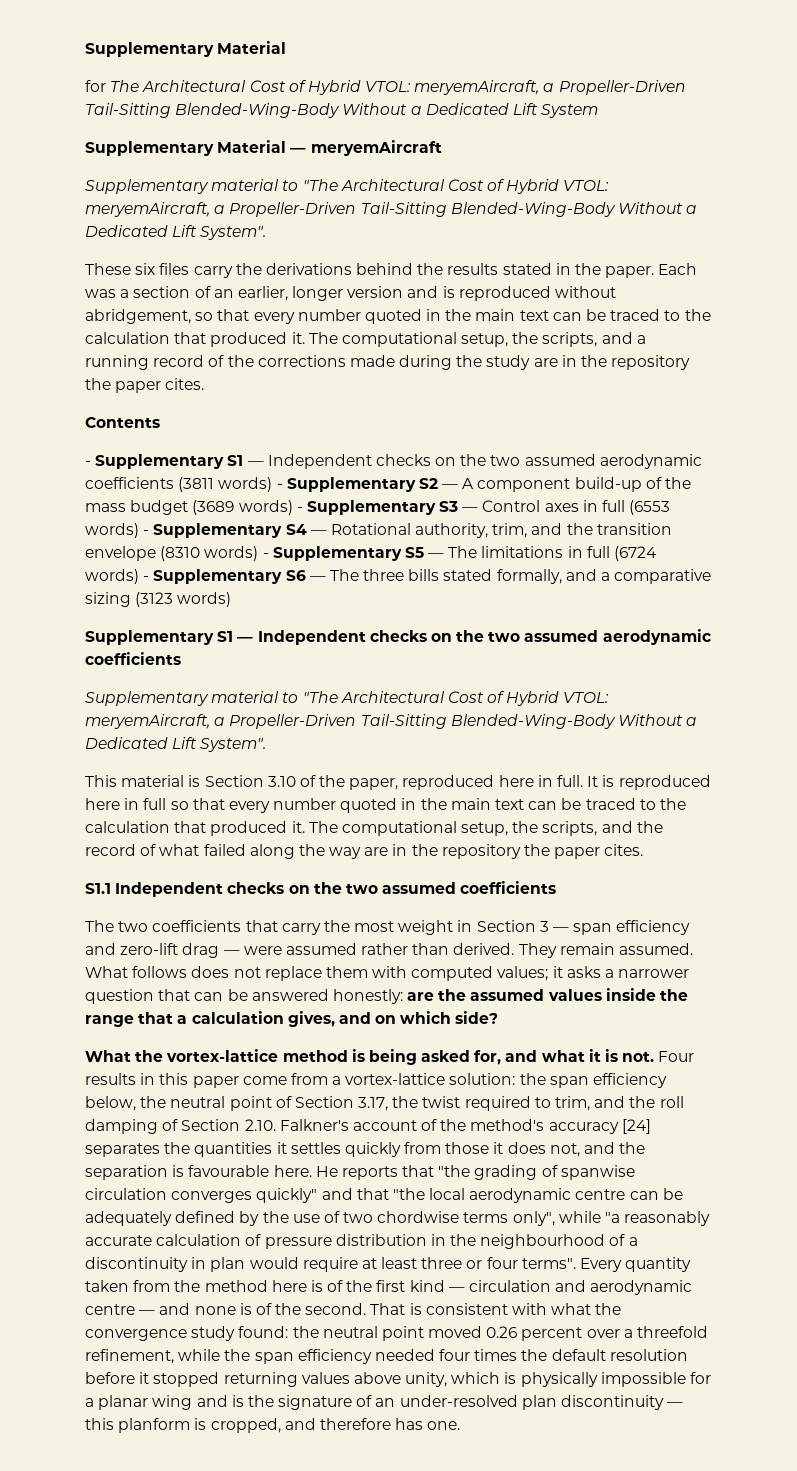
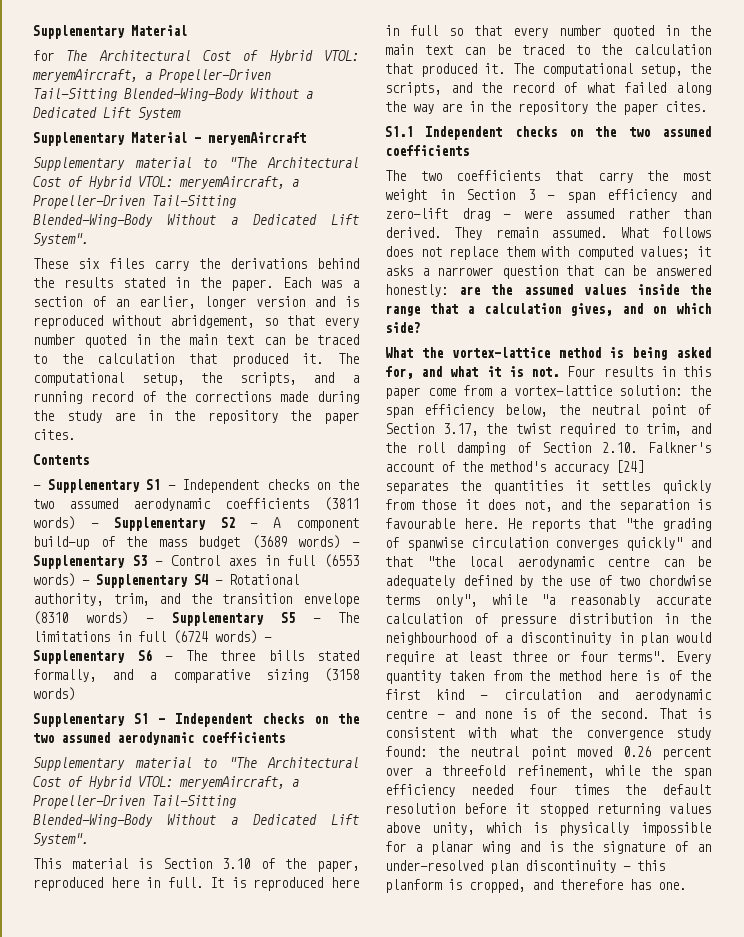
- - Supplementary S1 — Independent checks on the two assumed aerodynamic coefficients (3811 words) - Supplementary S2 — A component build-up of the mass budget (3689 words) - Supplementary S3 — Control axes in full (6553 words) - Supplementary S4 — Rotational authority, trim, and the transition envelope (8310 words) - Supplementary S5 — The limitations in full (6724 words) - Supplementary S6 — The three bills stated formally, and a comparative sizing (3123 words)
+ - Supplementary S1 — Independent checks on the two assumed aerodynamic coefficients (3811 words) - Supplementary S2 — A component build-up of the mass budget (3689 words) - Supplementary S3 — Control axes in full (6553 words) - Supplementary S4 — Rotational authority, trim, and the transition envelope (8310 words) - Supplementary S5 — The limitations in full (6724 words) - Supplementary S6 — The three bills stated formally, and a comparative sizing (3158 words)

